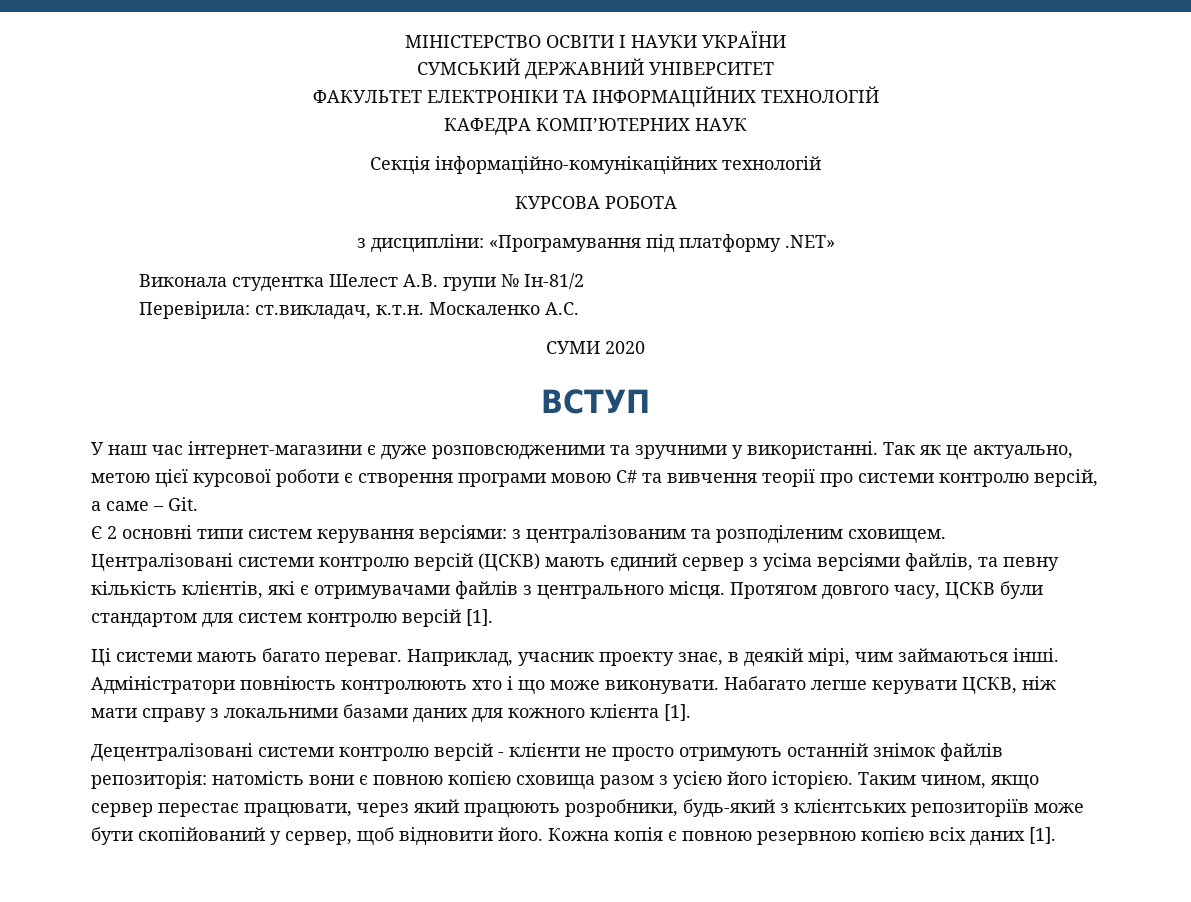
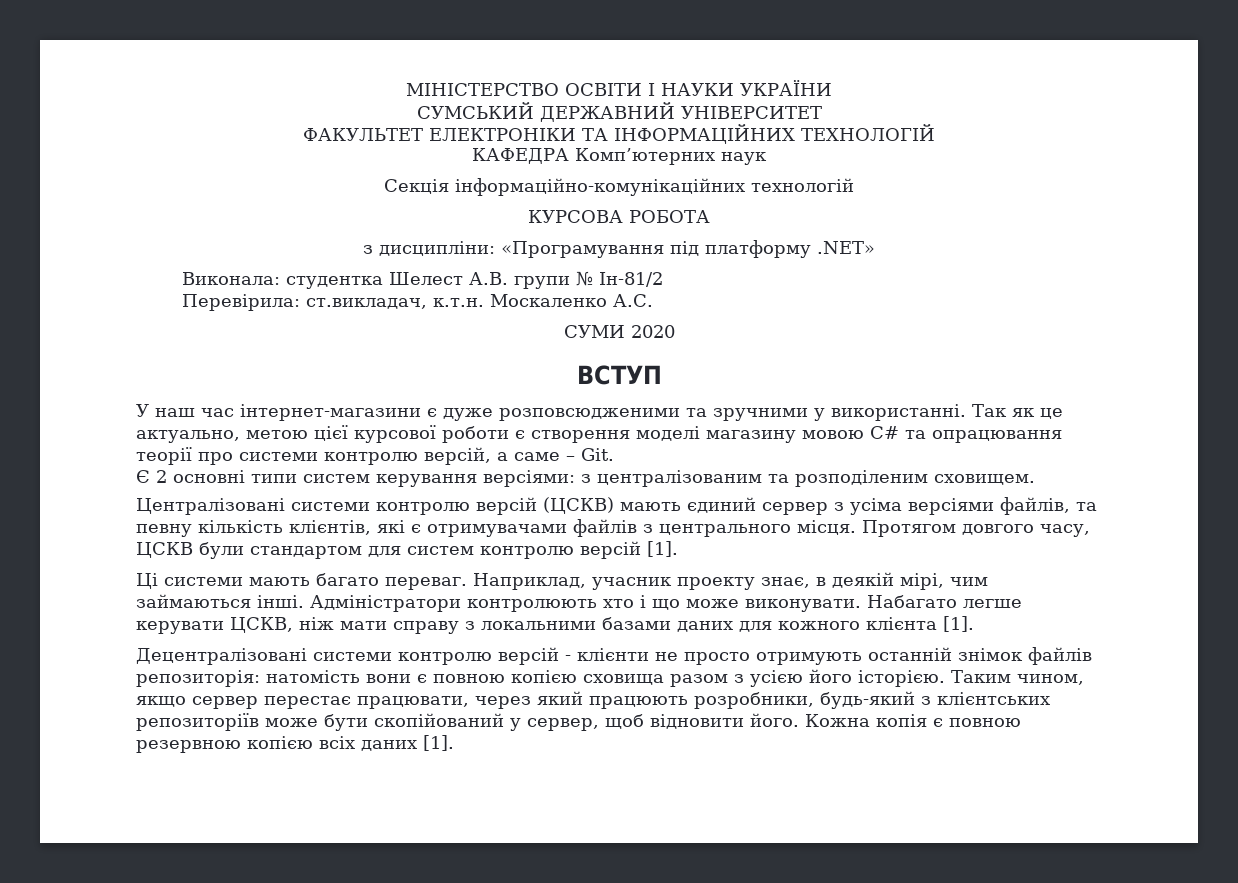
- КАФЕДРА КОМП’ЮТЕРНИХ НАУК
+ КАФЕДРА Комп’ютерних наук
- Виконала студентка Шелест А.В. групи № Ін-81/2
+ Виконала: студентка Шелест А.В. групи № Ін-81/2
- Так як це актуально, метою цієї курсової роботи є створення програми мовою C# та вивчення теорії про системи контролю версій, а саме – Git.
+ Так як це актуально, метою цієї курсової роботи є створення моделі магазину мовою C# та опрацювання теорії про системи контролю версій, а саме – Git.
- Адміністратори повніюсть контролюють хто і що може виконувати.
+ Адміністратори контролюють хто і що може виконувати.

